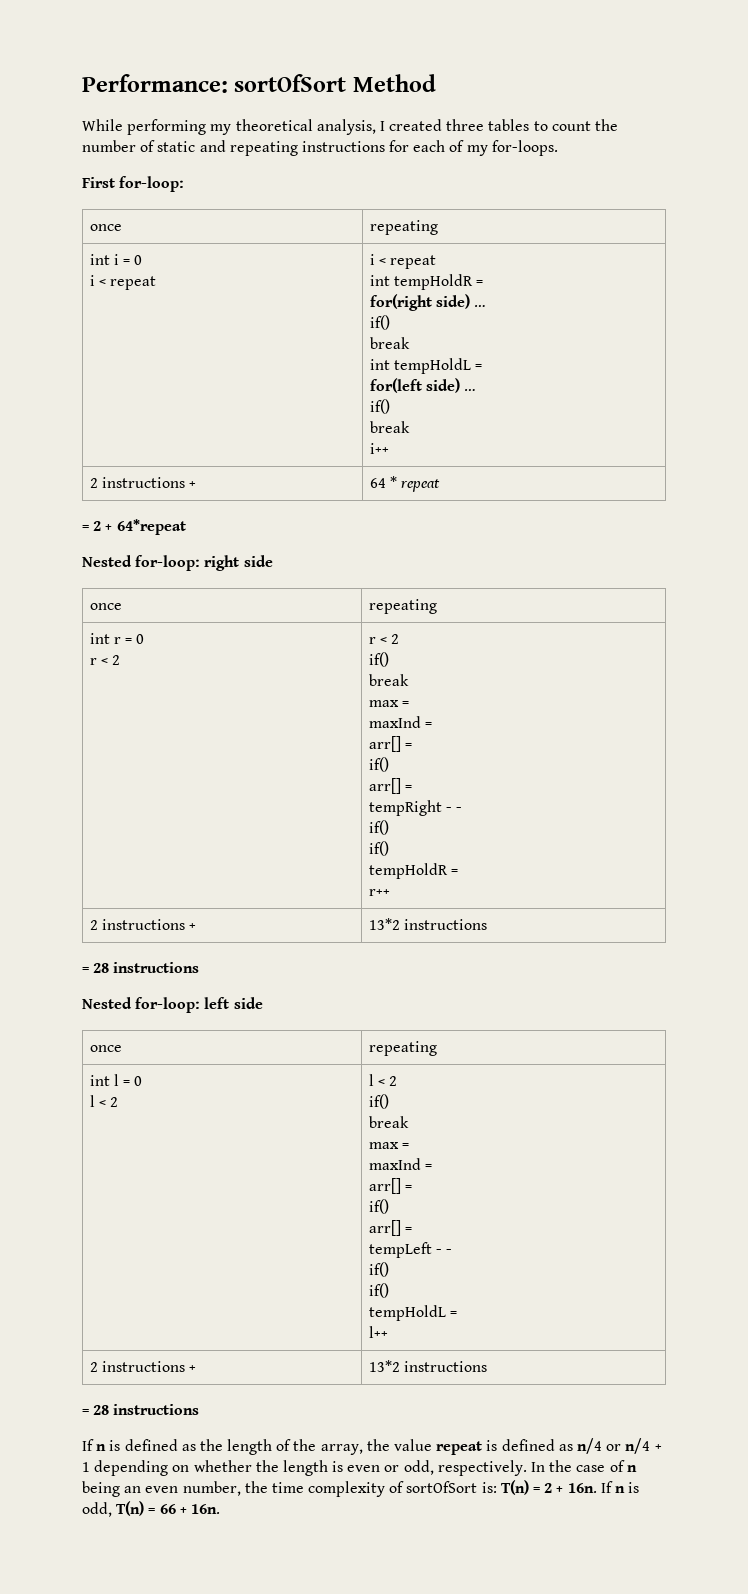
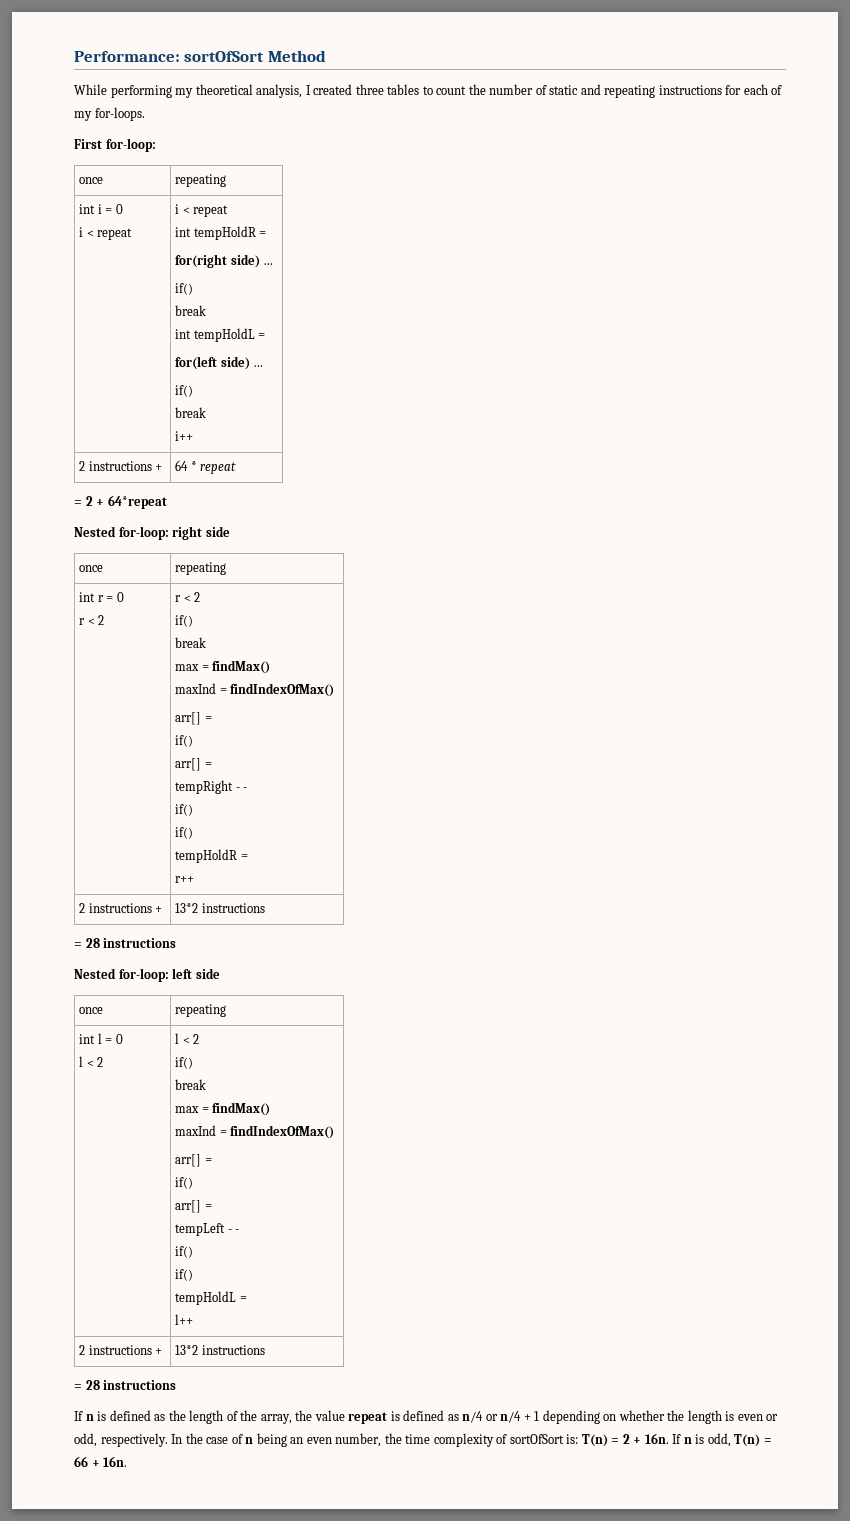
  int r = 0
  r < 2 | r < 2
  if()
  break
- max =
- maxInd =
+ max = findMax()
+ maxInd = findIndexOfMax()
  int l = 0
  l < 2 | l < 2
  if()
  break
- max =
- maxInd =
+ max = findMax()
+ maxInd = findIndexOfMax()

